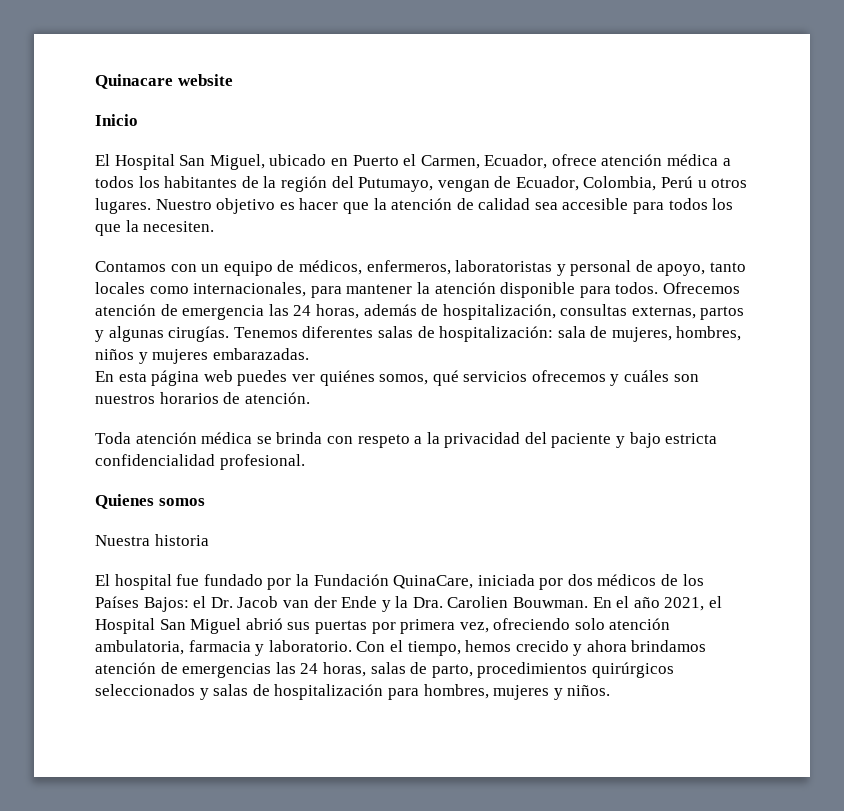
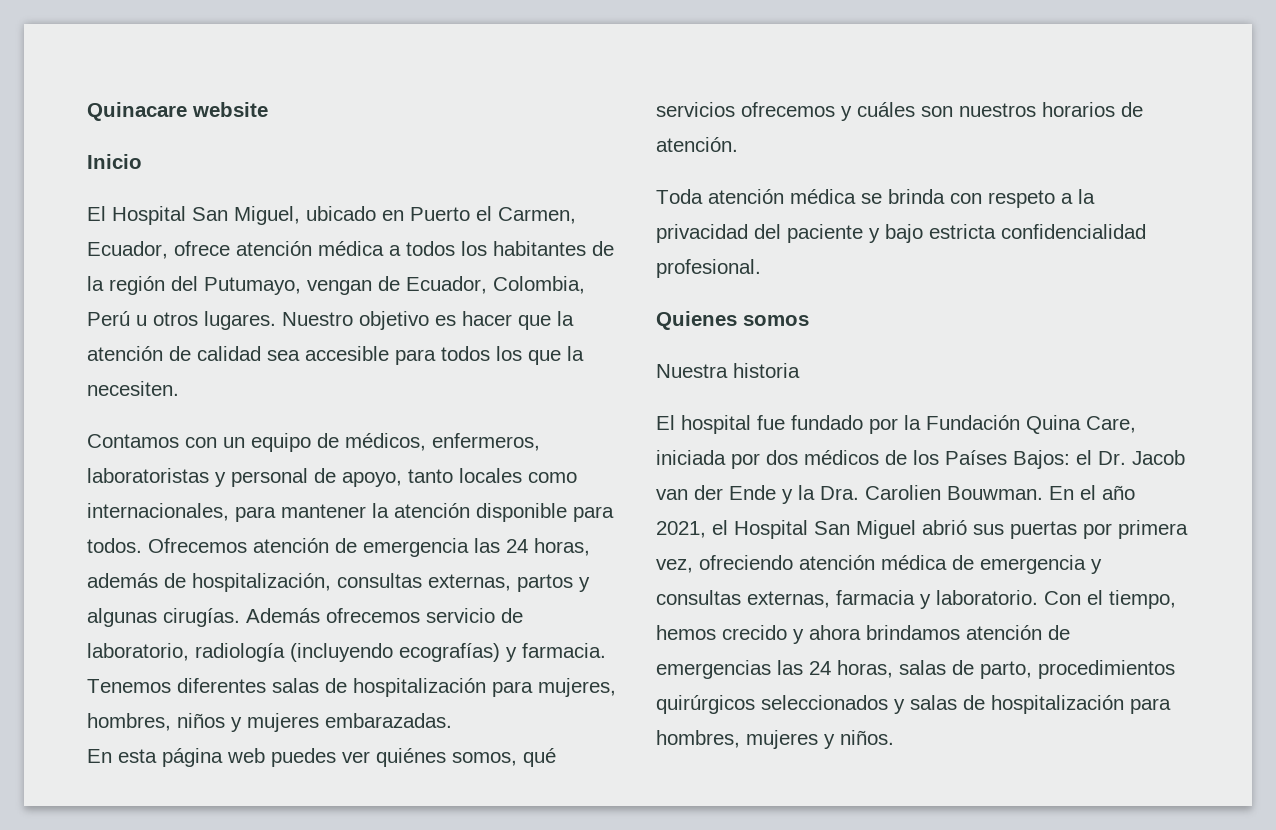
+ Además ofrecemos servicio de laboratorio, radiología (incluyendo ecografías) y farmacia.
- Tenemos diferentes salas de hospitalización: sala de mujeres, hombres, niños y mujeres embarazadas.
+ Tenemos diferentes salas de hospitalización para mujeres, hombres, niños y mujeres embarazadas.
- El hospital fue fundado por la Fundación QuinaCare, iniciada por dos médicos de los Países Bajos: el Dr. Jacob van der Ende y la Dra. Carolien Bouwman.
+ El hospital fue fundado por la Fundación Quina Care, iniciada por dos médicos de los Países Bajos: el Dr. Jacob van der Ende y la Dra. Carolien Bouwman.
- En el año 2021, el Hospital San Miguel abrió sus puertas por primera vez, ofreciendo solo atención ambulatoria, farmacia y laboratorio.
+ En el año 2021, el Hospital San Miguel abrió sus puertas por primera vez, ofreciendo atención médica de emergencia y consultas externas, farmacia y laboratorio.

